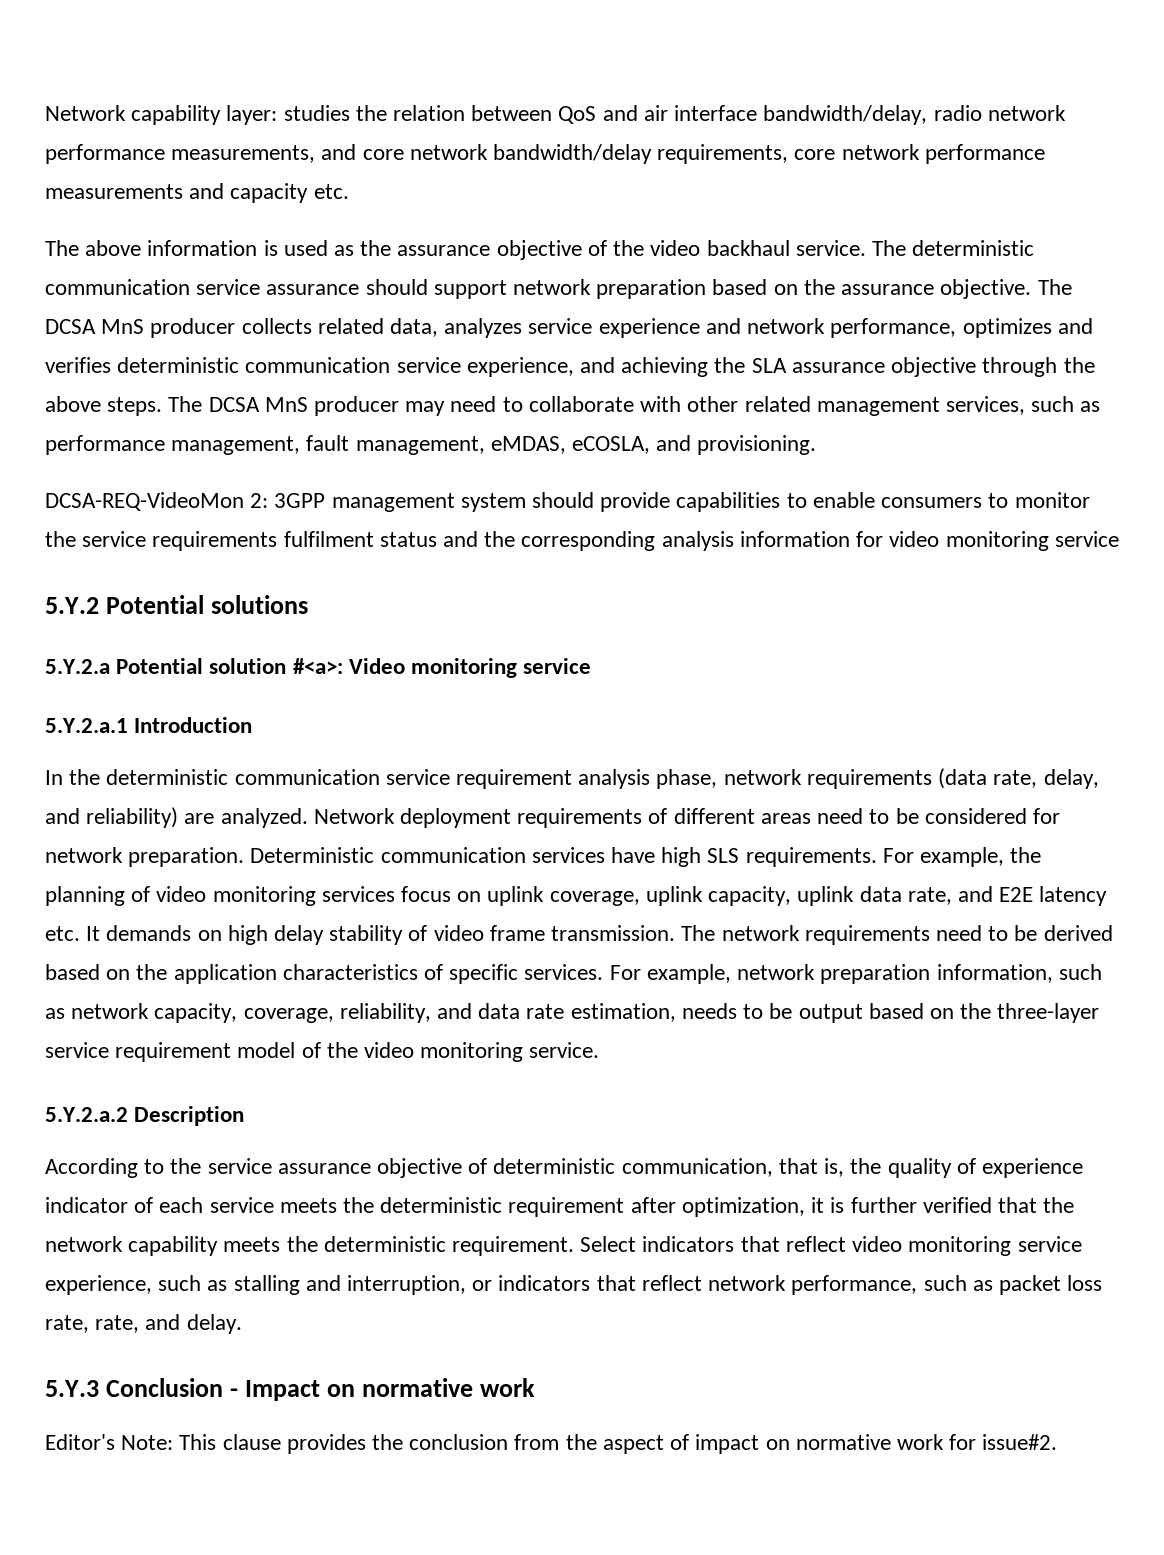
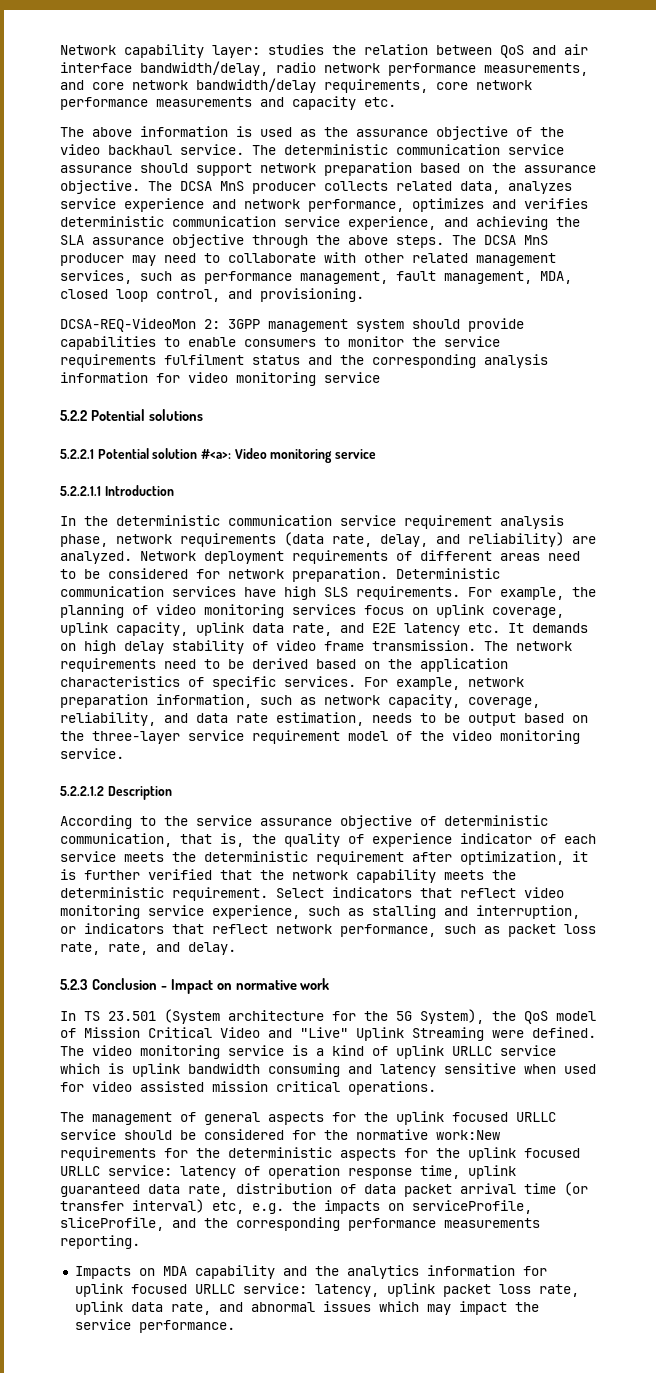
- The DCSA MnS producer may need to collaborate with other related management services, such as performance management, fault management, eMDAS, eCOSLA, and provisioning.
+ The DCSA MnS producer may need to collaborate with other related management services, such as performance management, fault management, MDA, closed loop control, and provisioning.
- 5.Y.2 Potential solutions
+ 5.2.2 Potential solutions
- 5.Y.2.a Potential solution #<a>: Video monitoring service
+ 5.2.2.1 Potential solution #<a>: Video monitoring service
- 5.Y.2.a.1 Introduction
+ 5.2.2.1.1 Introduction
- 5.Y.2.a.2 Description
+ 5.2.2.1.2 Description
- 5.Y.3 Conclusion - Impact on normative work
+ 5.2.3 Conclusion - Impact on normative work
- Editor's Note: This clause provides the conclusion from the aspect of impact on normative work for issue#2.
+ In TS 23.501 (System architecture for the 5G System), the QoS model of Mission Critical Video and "Live" Uplink Streaming were defined. The video monitoring service is a kind of uplink URLLC service which is uplink bandwidth consuming and latency sensitive when used for video assisted mission critical operations.
+ The management of general aspects for the uplink focused URLLC service should be considered for the normative work:New requirements for the deterministic aspects for the uplink focused URLLC service: latency of operation response time, uplink guaranteed data rate, distribution of data packet arrival time (or transfer interval) etc, e.g. the impacts on serviceProfile, sliceProfile, and the corresponding performance measurements reporting.
+ Impacts on MDA capability and the analytics information for uplink focused URLLC service: latency, uplink packet loss rate, uplink data rate, and abnormal issues which may impact the service performance.

